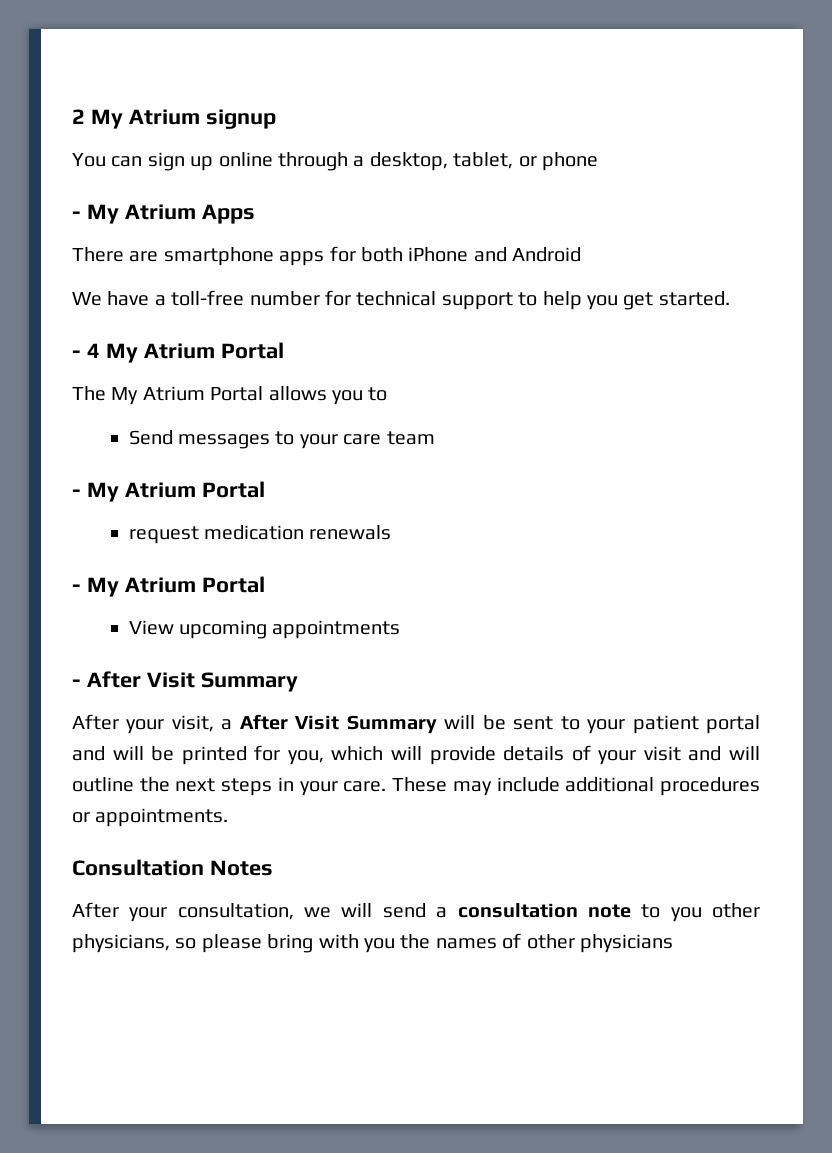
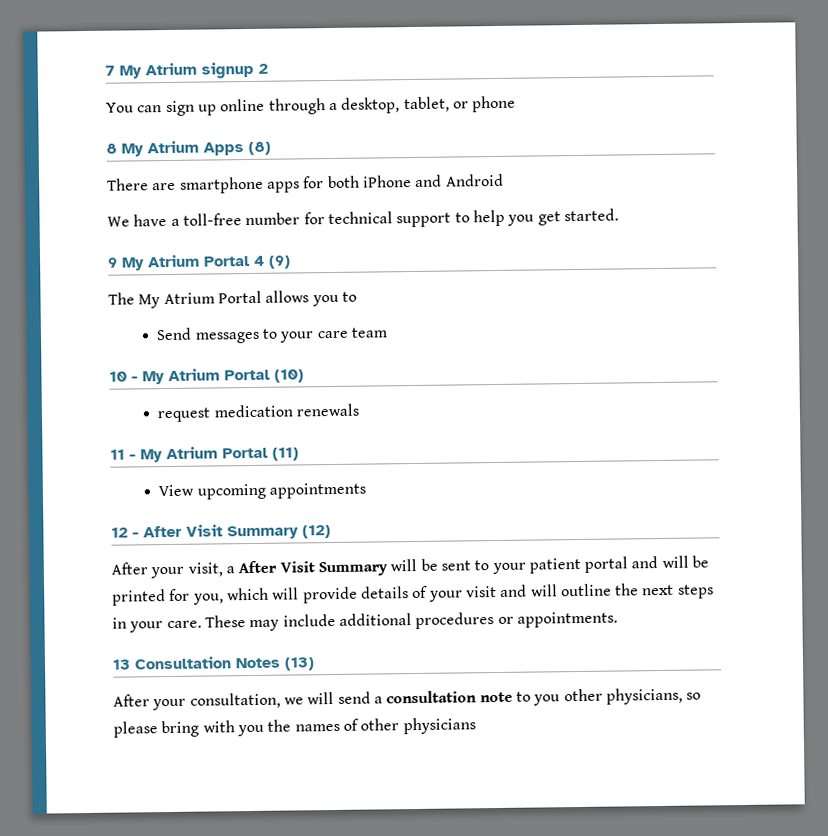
- 2 My Atrium signup
+ 7 My Atrium signup 2
- - My Atrium Apps
+ 8 My Atrium Apps (8)
- - 4 My Atrium Portal
+ 9 My Atrium Portal 4 (9)
  Send messages to your care team
- - My Atrium Portal
+ 10 - My Atrium Portal (10)
  request medication renewals
- - My Atrium Portal
+ 11 - My Atrium Portal (11)
- - After Visit Summary
+ 12 - After Visit Summary (12)
- Consultation Notes
+ 13 Consultation Notes (13)

